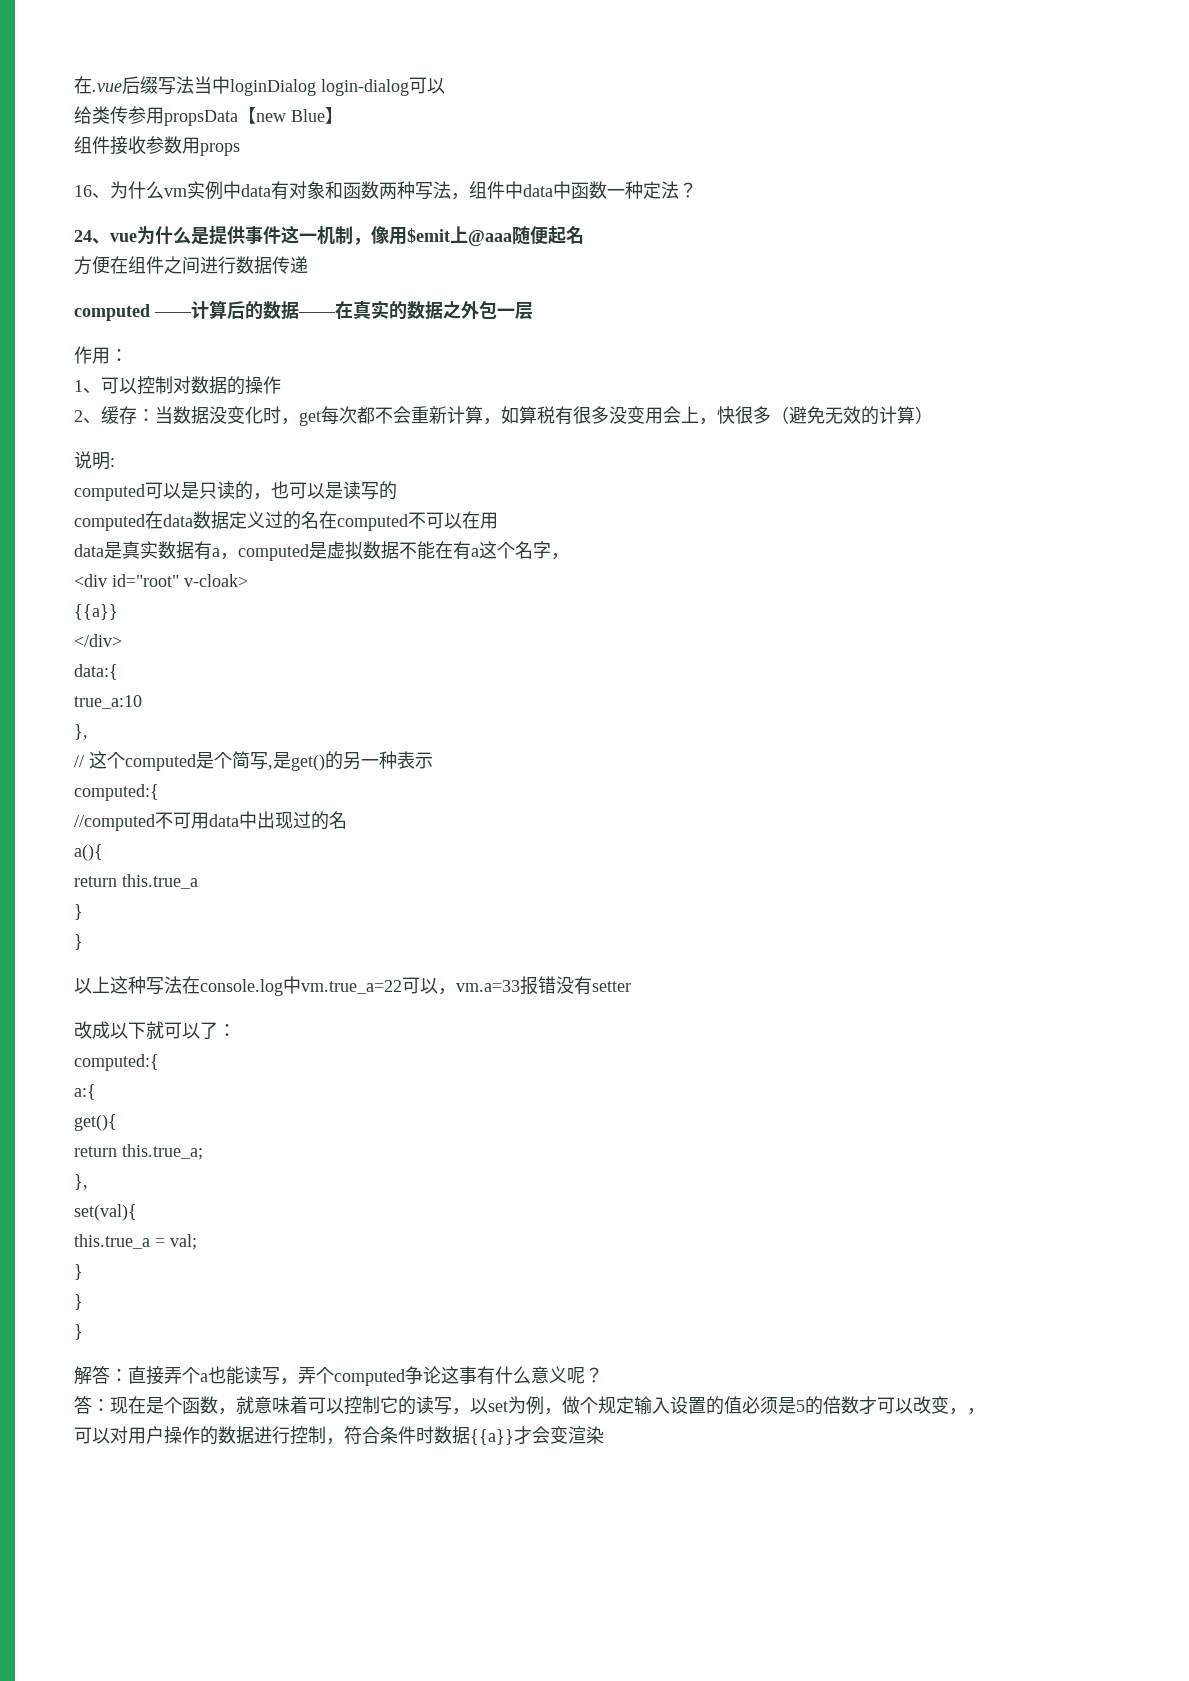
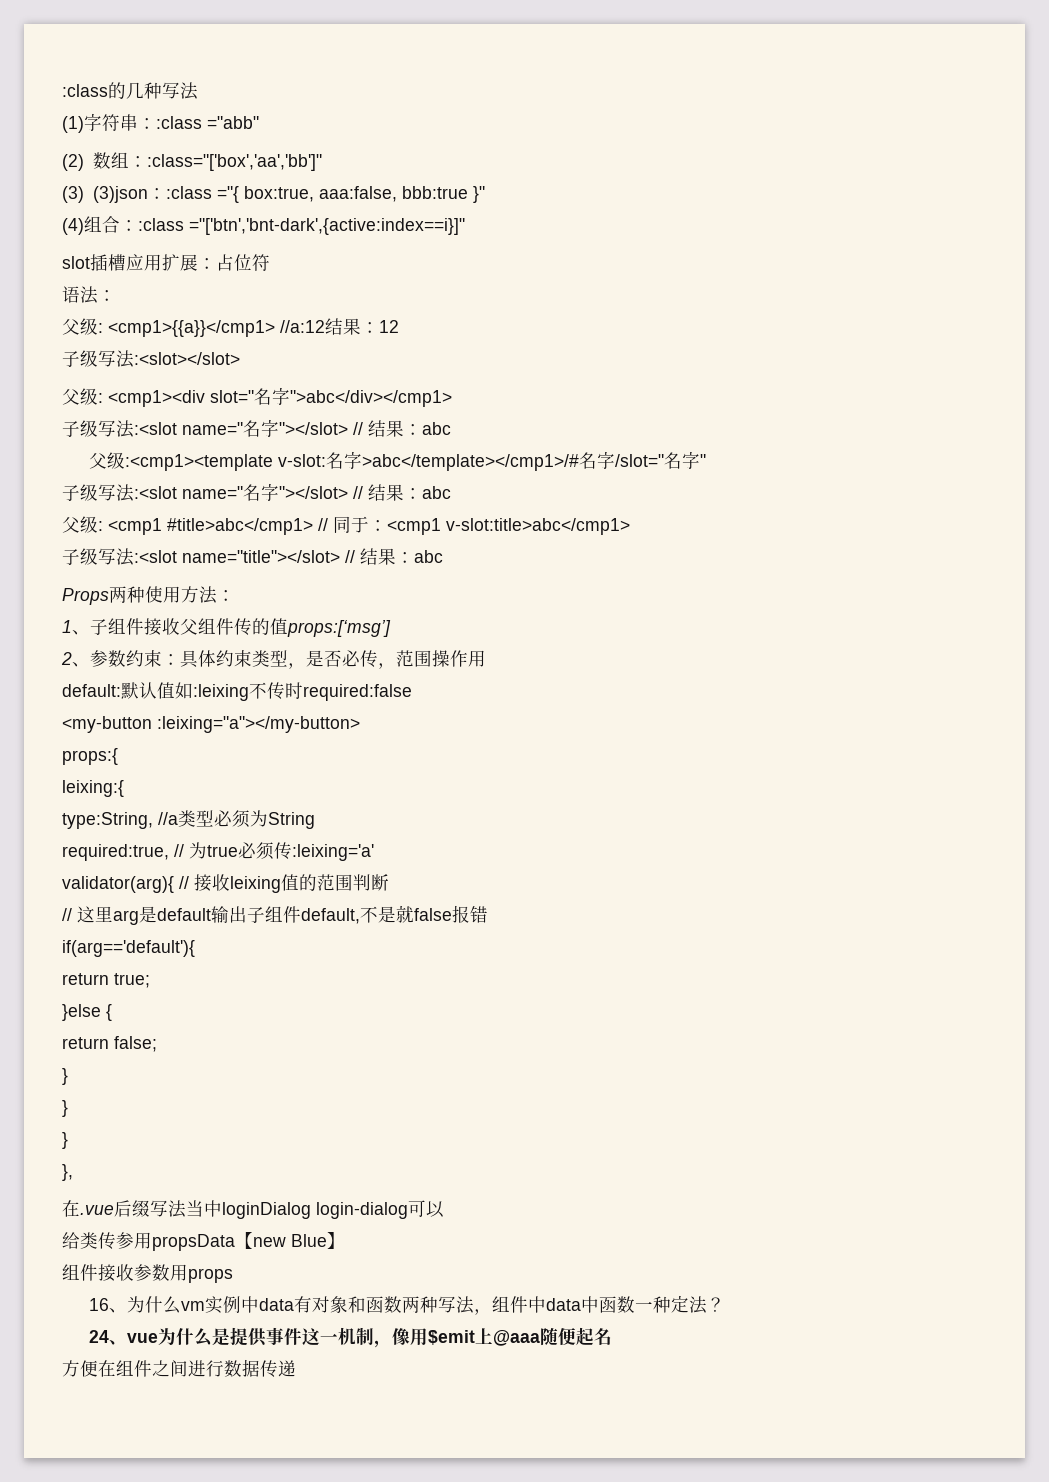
+ :class的几种写法
+ (1)字符串：:class ="abb"
+ (2)数组：:class="['box','aa','bb']"
+ (3) (3)json：:class ="{ box:true, aaa:false, bbb:true }"
+ (4)组合：:class ="['btn','bnt-dark',{active:index==i}]"
+ slot插槽应用扩展：占位符
+ 语法：
+ 父级: <cmp1>{{a}}</cmp1> //a:12结果：12
+ 子级写法:<slot></slot>
+ 父级: <cmp1><div slot="名字">abc</div></cmp1>
+ 子级写法:<slot name="名字"></slot> // 结果：abc
+ 父级:<cmp1><template v-slot:名字>abc</template></cmp1>/#名字/slot="名字"
+ 子级写法:<slot name="名字"></slot> // 结果：abc
+ 父级: <cmp1 #title>abc</cmp1> // 同于：<cmp1 v-slot:title>abc</cmp1>
+ 子级写法:<slot name="title"></slot> // 结果：abc
+ Props两种使用方法：
+ 1、子组件接收父组件传的值props:[‘msg’]
+ 2、参数约束：具体约束类型，是否必传，范围操作用
+ default:默认值如:leixing不传时required:false
+ <my-button :leixing="a"></my-button>
+ props:{
+ leixing:{
+ type:String, //a类型必须为String
+ required:true, // 为true必须传:leixing='a'
+ validator(arg){ // 接收leixing值的范围判断
+ // 这里arg是default输出子组件default,不是就false报错
+ if(arg=='default'){
+ return true;
+ }else {
+ return false;
+ }
+ }
+ }
+ },
- computed ——计算后的数据——在真实的数据之外包一层
- 作用：
- 1、可以控制对数据的操作
- 2、缓存：当数据没变化时，get每次都不会重新计算，如算税有很多没变用会上，快很多（避免无效的计算）
- 说明:
- computed可以是只读的，也可以是读写的
- computed在data数据定义过的名在computed不可以在用
- data是真实数据有a，computed是虚拟数据不能在有a这个名字，
- <div id="root" v-cloak>
- {{a}}
- </div>
- data:{
- true_a:10
- },
- // 这个computed是个简写,是get()的另一种表示
- computed:{
- //computed不可用data中出现过的名
- a(){
- return this.true_a
- }
- }
- 以上这种写法在console.log中vm.true_a=22可以，vm.a=33报错没有setter
- 改成以下就可以了：
- computed:{
- a:{
- get(){
- return this.true_a;
- },
- set(val){
- this.true_a = val;
- }
- }
- }
- 解答：直接弄个a也能读写，弄个computed争论这事有什么意义呢？
- 答：现在是个函数，就意味着可以控制它的读写，以set为例，做个规定输入设置的值必须是5的倍数才可以改变，，
- 可以对用户操作的数据进行控制，符合条件时数据{{a}}才会变渲染

